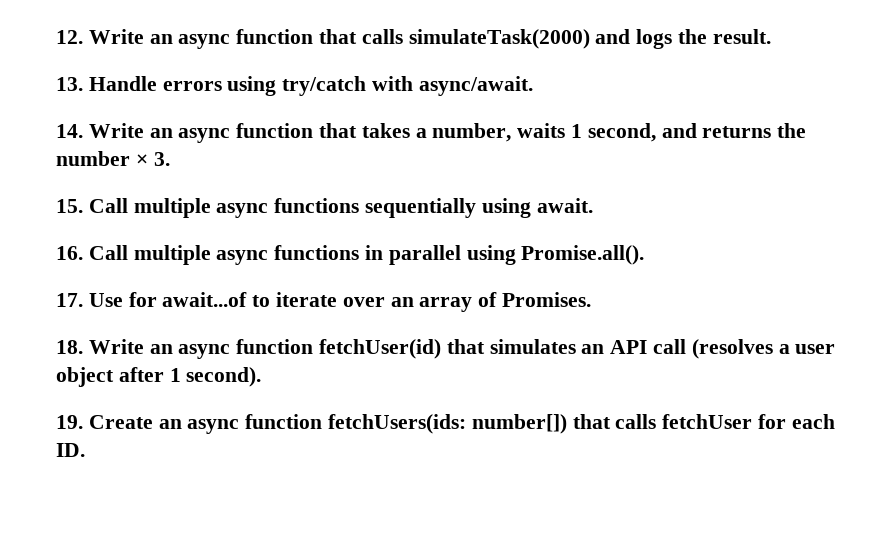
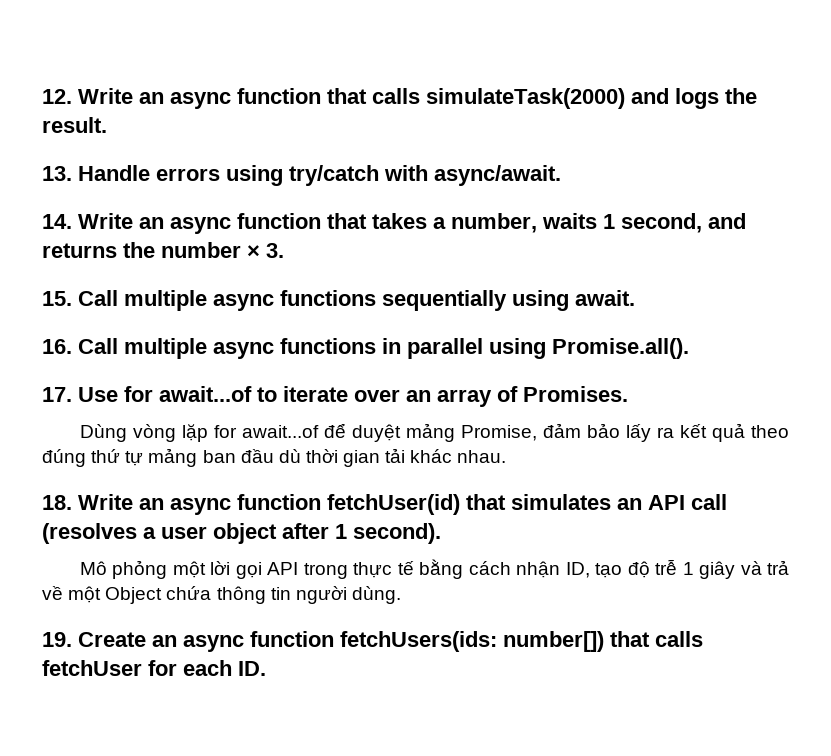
+ Dùng vòng lặp for await...of để duyệt mảng Promise, đảm bảo lấy ra kết quả theo đúng thứ tự mảng ban đầu dù thời gian tải khác nhau.
+ Mô phỏng một lời gọi API trong thực tế bằng cách nhận ID, tạo độ trễ 1 giây và trả về một Object chứa thông tin người dùng.

